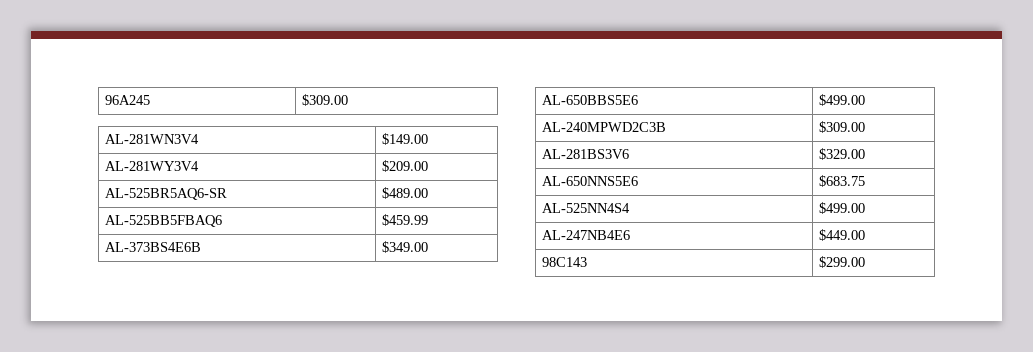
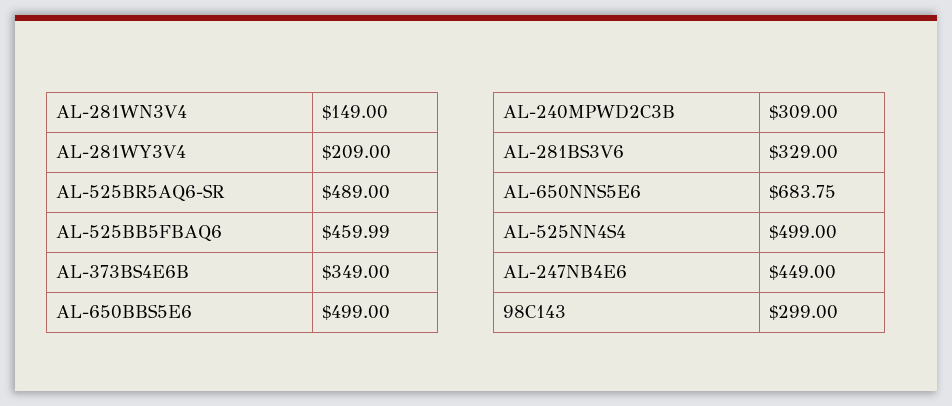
- 96A245 | $309.00

